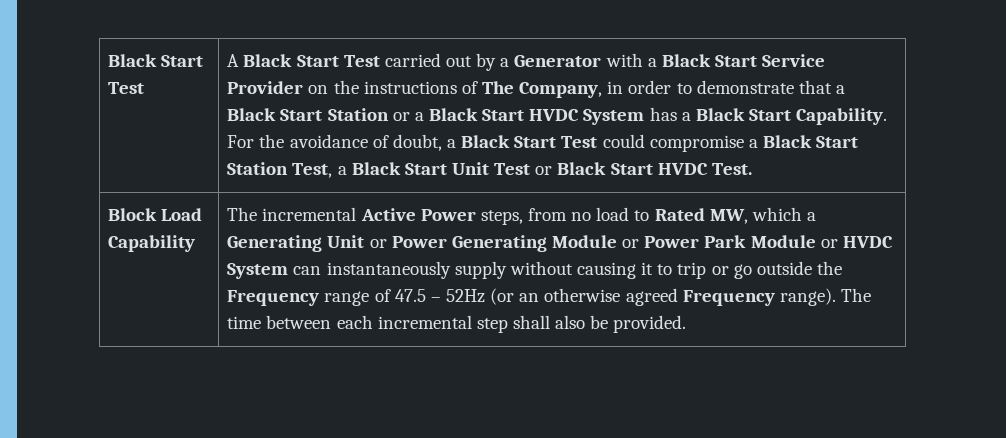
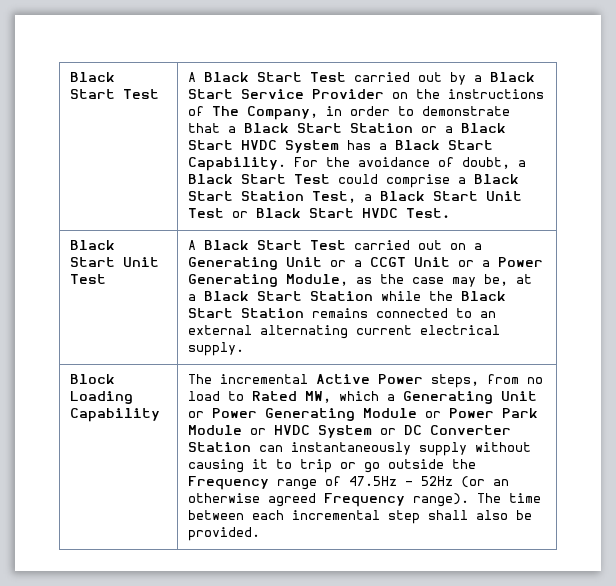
- A Black Start Test carried out by a Generator with a Black Start Service Provider on the instructions of The Company, in order to demonstrate that a Black Start Station or a Black Start HVDC System has a Black Start Capability.
+ A Black Start Test carried out by a Black Start Service Provider on the instructions of The Company, in order to demonstrate that a Black Start Station or a Black Start HVDC System has a Black Start Capability.
- For the avoidance of doubt, a Black Start Test could compromise a Black Start Station Test, a Black Start Unit Test or Black Start HVDC Test.
+ For the avoidance of doubt, a Black Start Test could comprise a Black Start Station Test, a Black Start Unit Test or Black Start HVDC Test.
+ Black Start Unit Test | A Black Start Test carried out on a Generating Unit or a CCGT Unit or a Power Generating Module, as the case may be, at a Black Start Station while the Black Start Station remains connected to an external alternating current electrical supply.
- Block Load Capability
+ Block Loading Capability
- The incremental Active Power steps, from no load to Rated MW, which a Generating Unit or Power Generating Module or Power Park Module or HVDC System can instantaneously supply without causing it to trip or go outside the Frequency range of 47.5 – 52Hz (or an otherwise agreed Frequency range).
+ The incremental Active Power steps, from no load to Rated MW, which a Generating Unit or Power Generating Module or Power Park Module or HVDC System or DC Converter Station can instantaneously supply without causing it to trip or go outside the Frequency range of 47.5Hz – 52Hz (or an otherwise agreed Frequency range).

